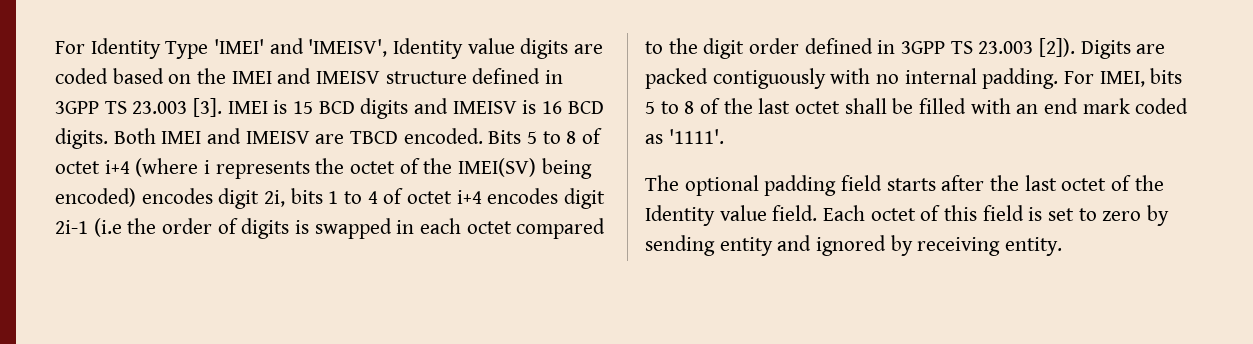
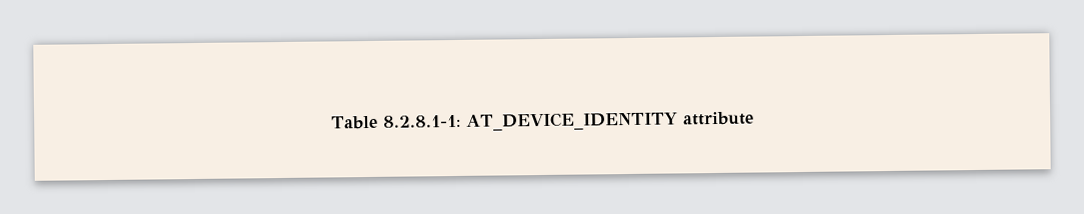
- For Identity Type 'IMEI' and 'IMEISV', Identity value digits are coded based on the IMEI and IMEISV structure defined in 3GPP TS 23.003 [3]. IMEI is 15 BCD digits and IMEISV is 16 BCD digits. Both IMEI and IMEISV are TBCD encoded. Bits 5 to 8 of octet i+4 (where i represents the octet of the IMEI(SV) being encoded) encodes digit 2i, bits 1 to 4 of octet i+4 encodes digit 2i-1 (i.e the order of digits is swapped in each octet compared to the digit order defined in 3GPP TS 23.003 [2]). Digits are packed contiguously with no internal padding. For IMEI, bits 5 to 8 of the last octet shall be filled with an end mark coded as '1111'.
- The optional padding field starts after the last octet of the Identity value field. Each octet of this field is set to zero by sending entity and ignored by receiving entity.
+ Table 8.2.8.1-1: AT_DEVICE_IDENTITY attribute

